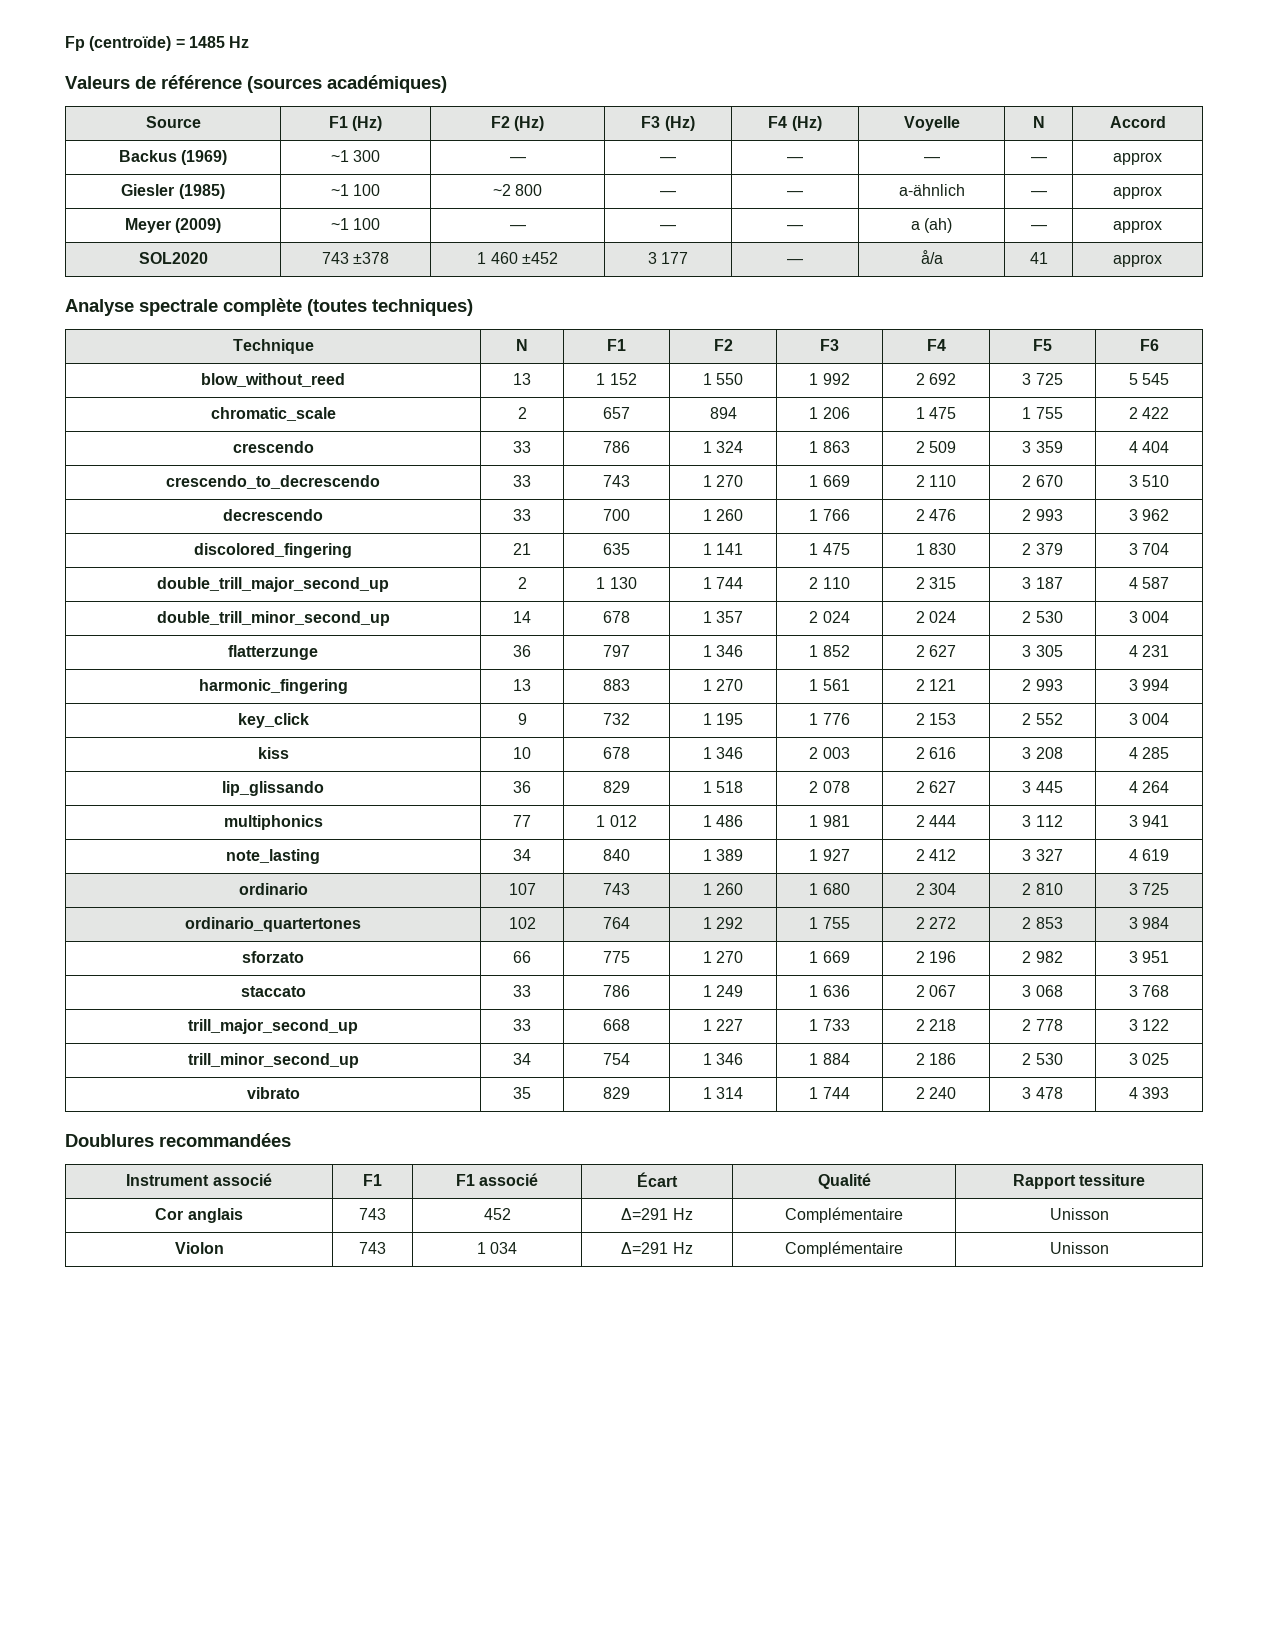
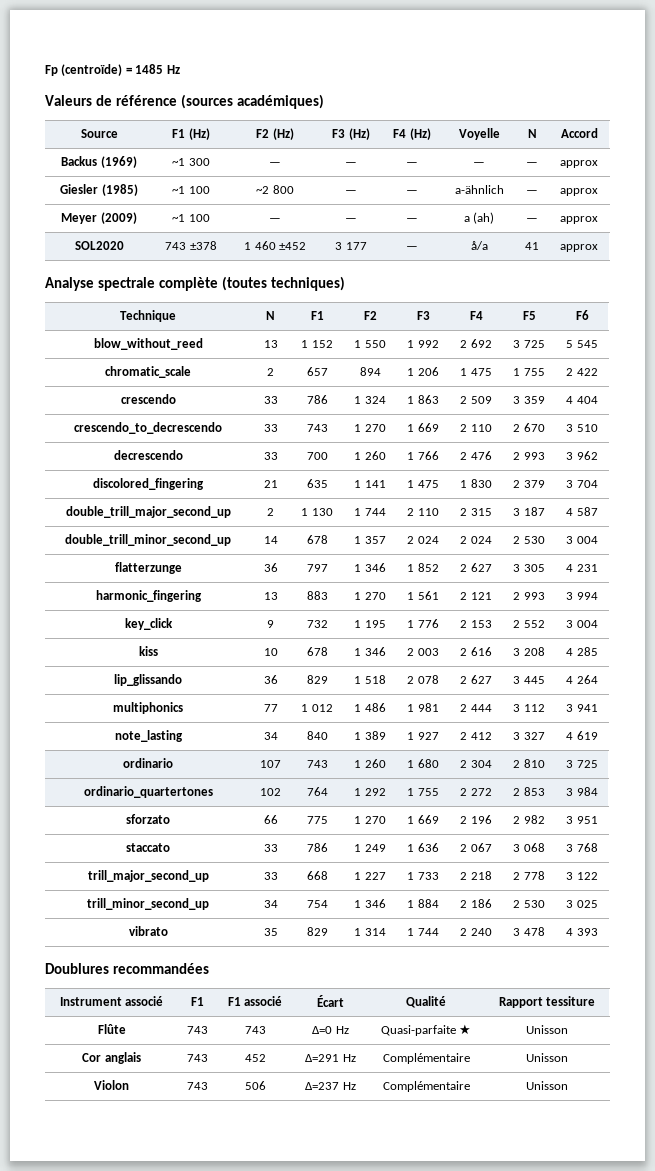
+ Flûte | 743 | 743 | Δ=0 Hz | Quasi-parfaite ★ | Unisson
- Violon | 743 | 1 034 | Δ=291 Hz | Complémentaire | Unisson
+ Violon | 743 | 506 | Δ=237 Hz | Complémentaire | Unisson

